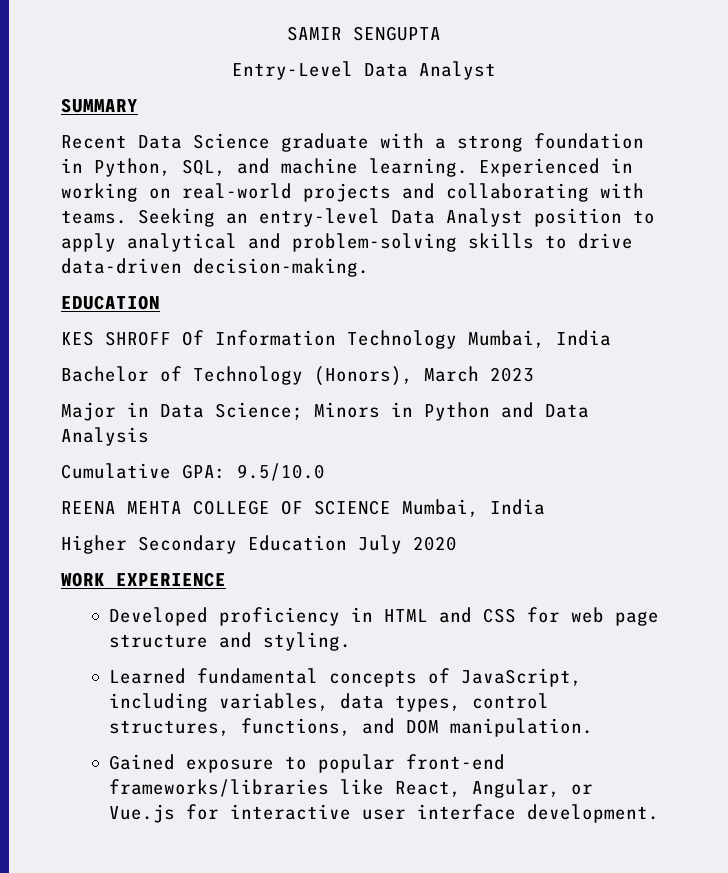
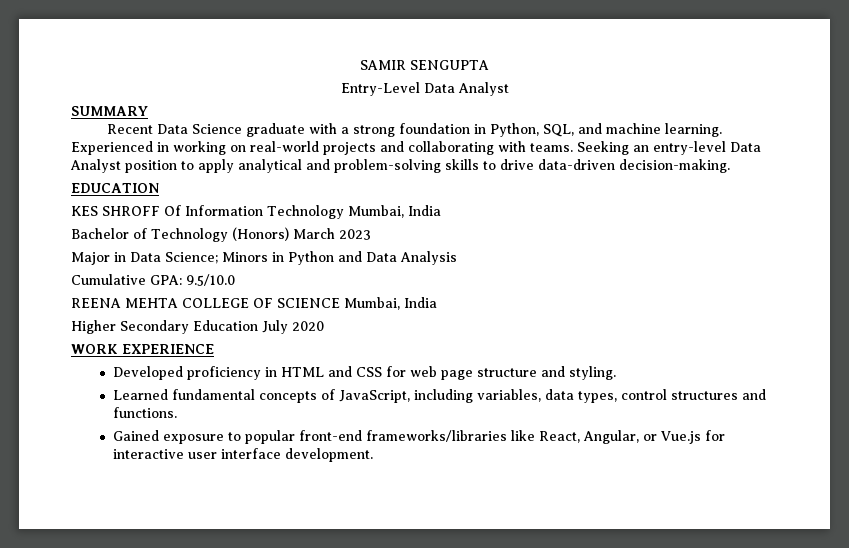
- Bachelor of Technology (Honors), March 2023
+ Bachelor of Technology (Honors) March 2023
- Learned fundamental concepts of JavaScript, including variables, data types, control structures, functions, and DOM manipulation.
+ Learned fundamental concepts of JavaScript, including variables, data types, control structures and functions.

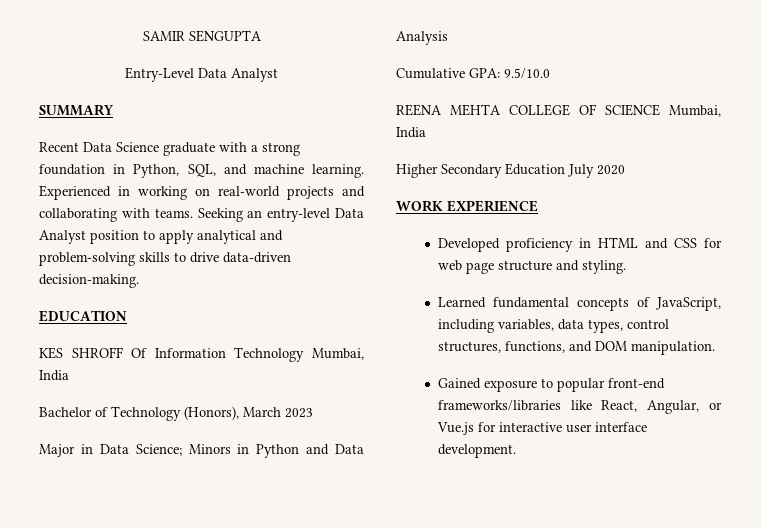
- Bachelor of Technology (Honors) March 2023
+ Bachelor of Technology (Honors), March 2023
- Learned fundamental concepts of JavaScript, including variables, data types, control structures and functions.
+ Learned fundamental concepts of JavaScript, including variables, data types, control structures, functions, and DOM manipulation.

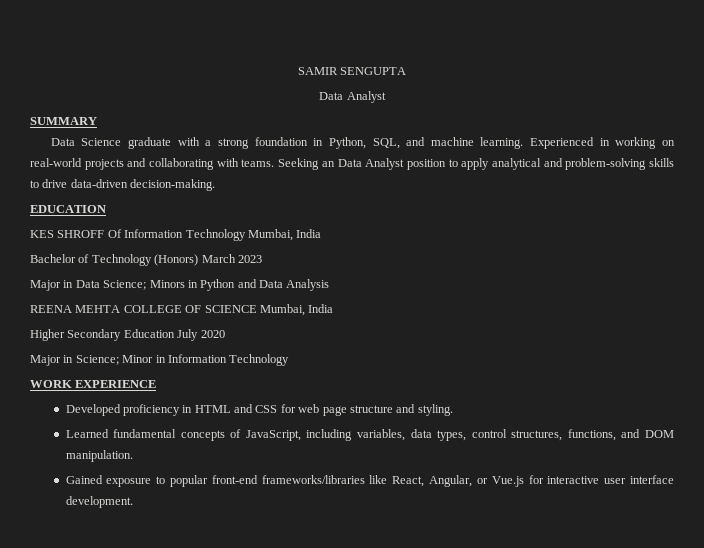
  SAMIR SENGUPTA
- Entry-Level Data Analyst
+ Data Analyst
- Recent Data Science graduate with a strong foundation in Python, SQL, and machine learning.
+ Data Science graduate with a strong foundation in Python, SQL, and machine learning.
- Seeking an entry-level Data Analyst position to apply analytical and problem-solving skills to drive data-driven decision-making.
+ Seeking an Data Analyst position to apply analytical and problem-solving skills to drive data-driven decision-making.
- Bachelor of Technology (Honors), March 2023
+ Bachelor of Technology (Honors) March 2023
- Cumulative GPA: 9.5/10.0
+ Major in Science; Minor in Information Technology

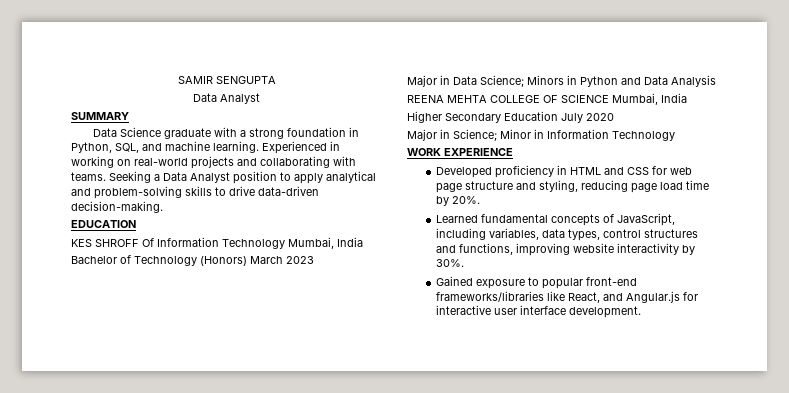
- Seeking an Data Analyst position to apply analytical and problem-solving skills to drive data-driven decision-making.
+ Seeking a Data Analyst position to apply analytical and problem-solving skills to drive data-driven decision-making.
- Developed proficiency in HTML and CSS for web page structure and styling.
+ Developed proficiency in HTML and CSS for web page structure and styling, reducing page load time by 20%.
- Learned fundamental concepts of JavaScript, including variables, data types, control structures, functions, and DOM manipulation.
+ Learned fundamental concepts of JavaScript, including variables, data types, control structures and functions, improving website interactivity by 30%.
- Gained exposure to popular front-end frameworks/libraries like React, Angular, or Vue.js for interactive user interface development.
+ Gained exposure to popular front-end frameworks/libraries like React, and Angular.js for interactive user interface development.

